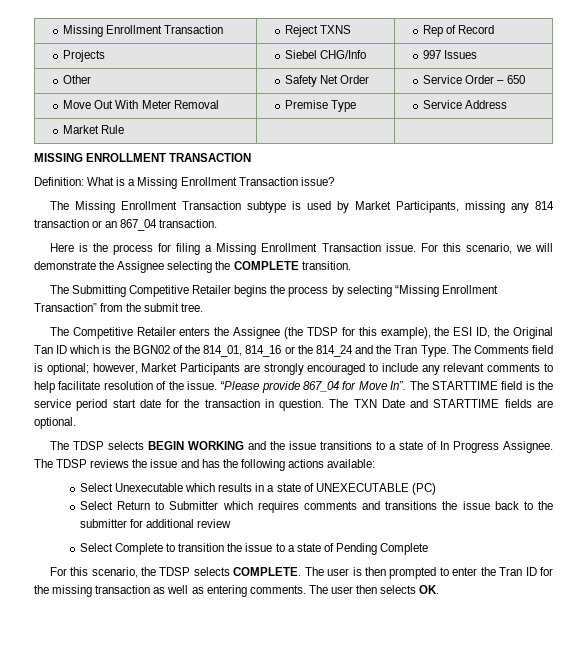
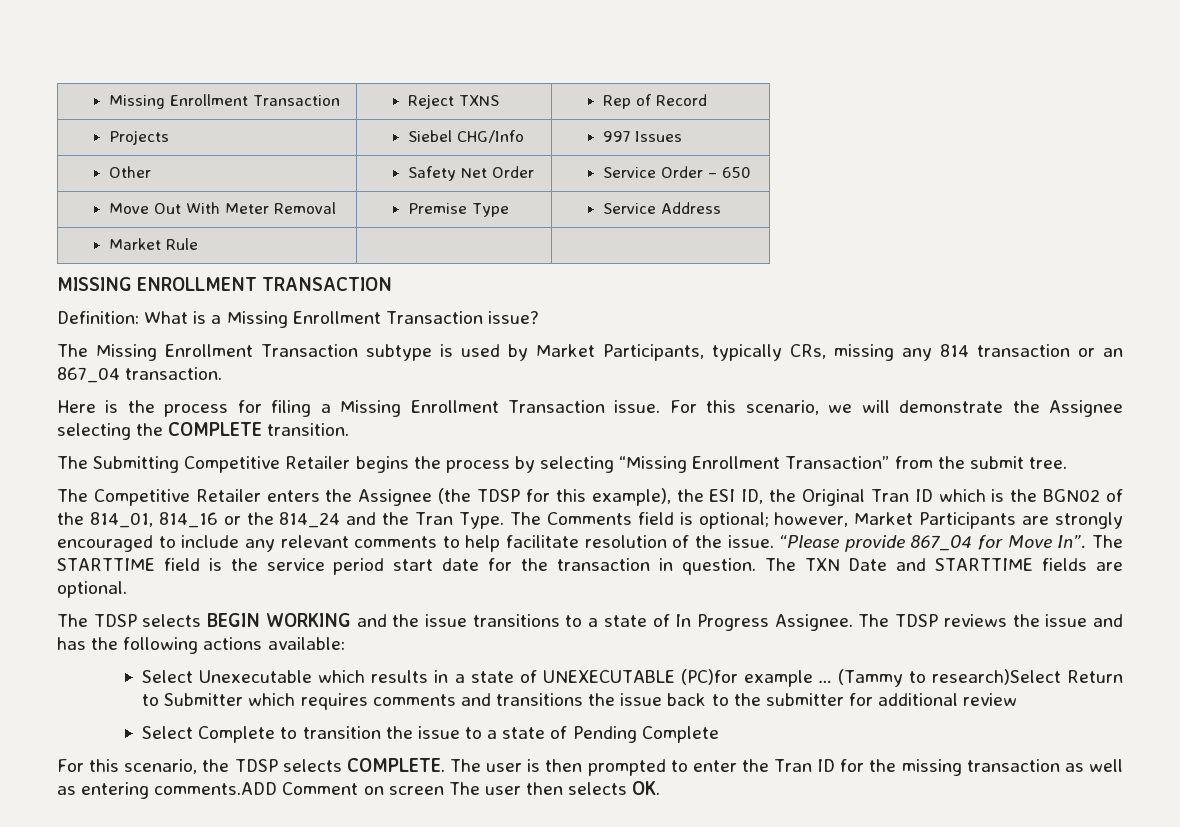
- The Missing Enrollment Transaction subtype is used by Market Participants, missing any 814 transaction or an 867_04 transaction.
+ The Missing Enrollment Transaction subtype is used by Market Participants, typically CRs, missing any 814 transaction or an 867_04 transaction.
- The Competitive Retailer enters the Assignee (the TDSP for this example), the ESI ID, the Original Tan ID which is the BGN02 of the 814_01, 814_16 or the 814_24 and the Tran Type.
+ The Competitive Retailer enters the Assignee (the TDSP for this example), the ESI ID, the Original Tran ID which is the BGN02 of the 814_01, 814_16 or the 814_24 and the Tran Type.
- Select Unexecutable which results in a state of UNEXECUTABLE (PC)
- Select Return to Submitter which requires comments and transitions the issue back to the submitter for additional review
+ Select Unexecutable which results in a state of UNEXECUTABLE (PC)for example … (Tammy to research)Select Return to Submitter which requires comments and transitions the issue back to the submitter for additional review
- The user is then prompted to enter the Tran ID for the missing transaction as well as entering comments. The user then selects OK.
+ The user is then prompted to enter the Tran ID for the missing transaction as well as entering comments.ADD Comment on screen The user then selects OK.

